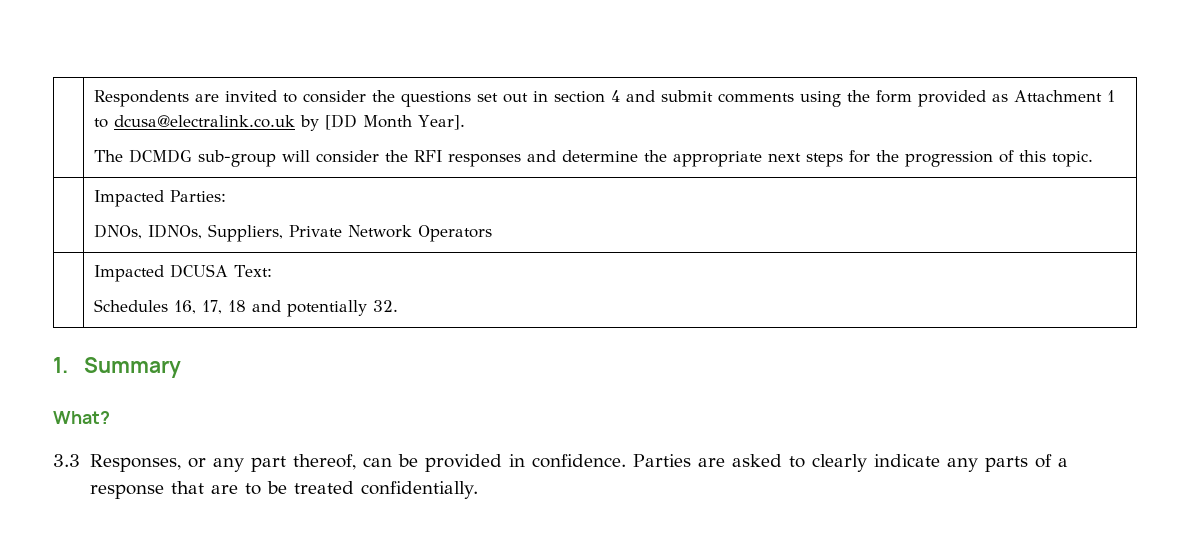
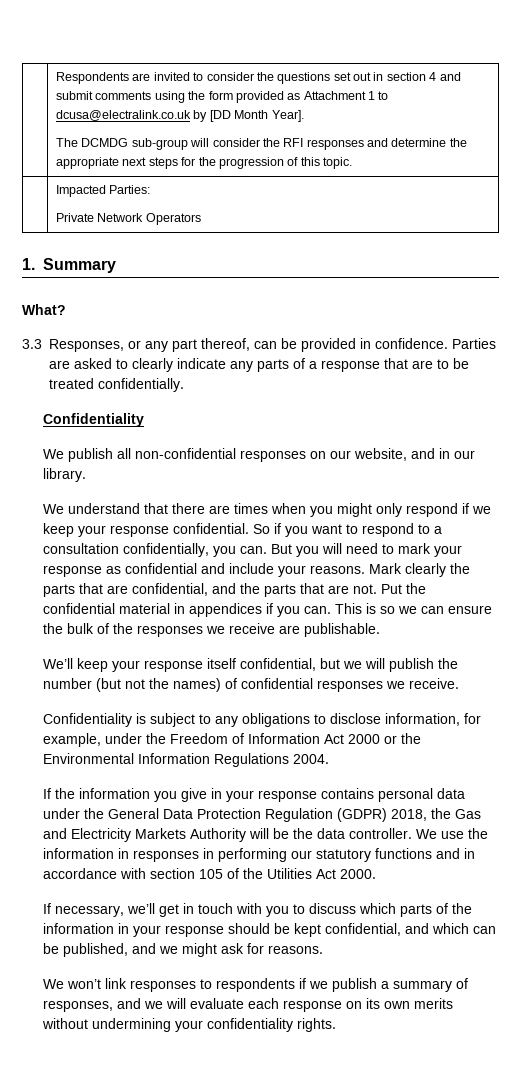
  | Impacted Parties:
- DNOs, IDNOs, Suppliers, Private Network Operators
+ Private Network Operators
- | Impacted DCUSA Text:
- Schedules 16, 17, 18 and potentially 32.
  Parties are asked to clearly indicate any parts of a response that are to be treated confidentially.
+ Confidentiality
+ We publish all non-confidential responses on our website, and in our library.
+ We understand that there are times when you might only respond if we keep your response confidential. So if you want to respond to a consultation confidentially, you can. But you will need to mark your response as confidential and include your reasons. Mark clearly the parts that are confidential, and the parts that are not. Put the confidential material in appendices if you can. This is so we can ensure the bulk of the responses we receive are publishable.
+ We’ll keep your response itself confidential, but we will publish the number (but not the names) of confidential responses we receive.
+ Confidentiality is subject to any obligations to disclose information, for example, under the Freedom of Information Act 2000 or the Environmental Information Regulations 2004.
+ If the information you give in your response contains personal data under the General Data Protection Regulation (GDPR) 2018, the Gas and Electricity Markets Authority will be the data controller. We use the information in responses in performing our statutory functions and in accordance with section 105 of the Utilities Act 2000.
+ If necessary, we’ll get in touch with you to discuss which parts of the information in your response should be kept confidential, and which can be published, and we might ask for reasons.
+ We won’t link responses to respondents if we publish a summary of responses, and we will evaluate each response on its own merits without undermining your confidentiality rights.

